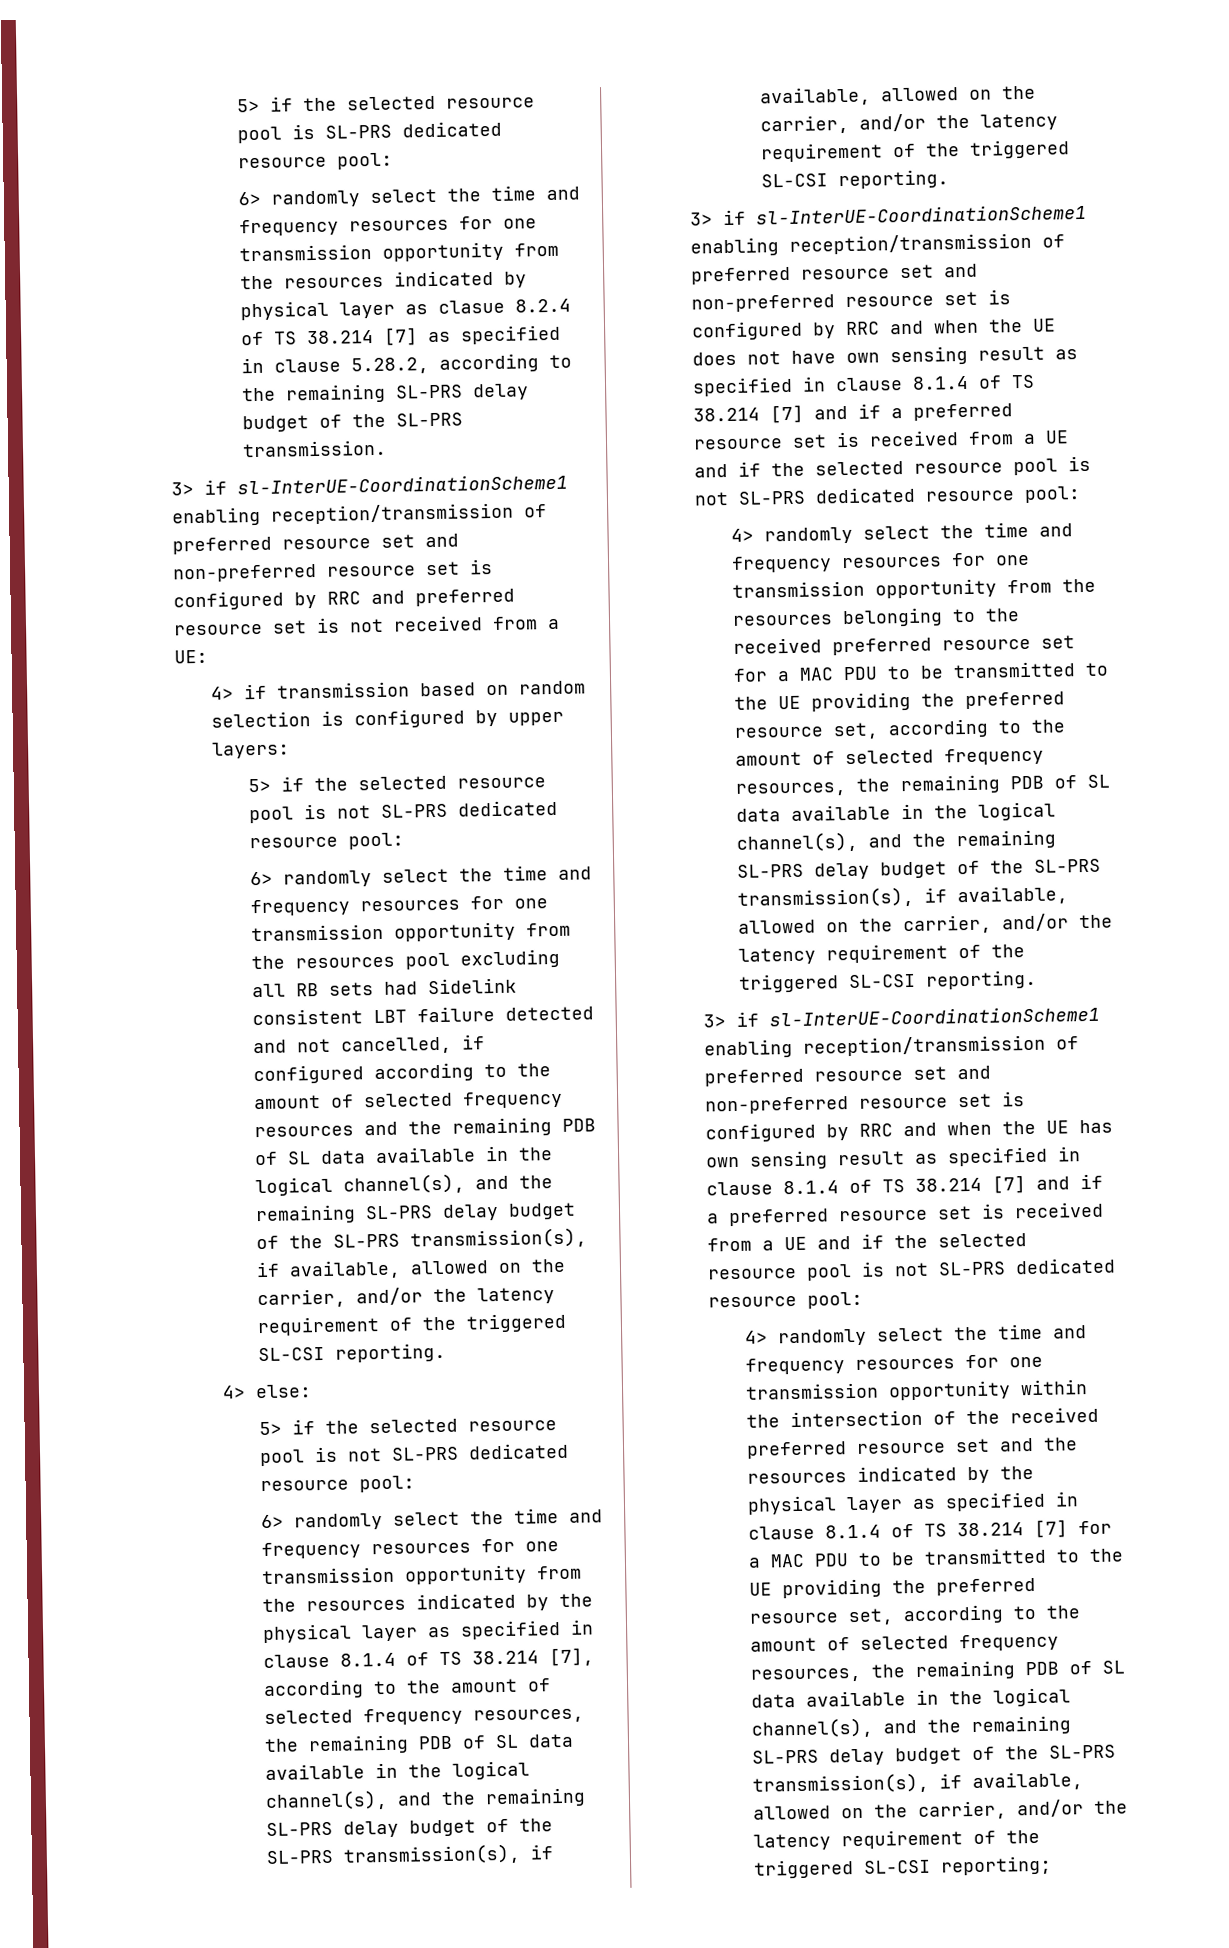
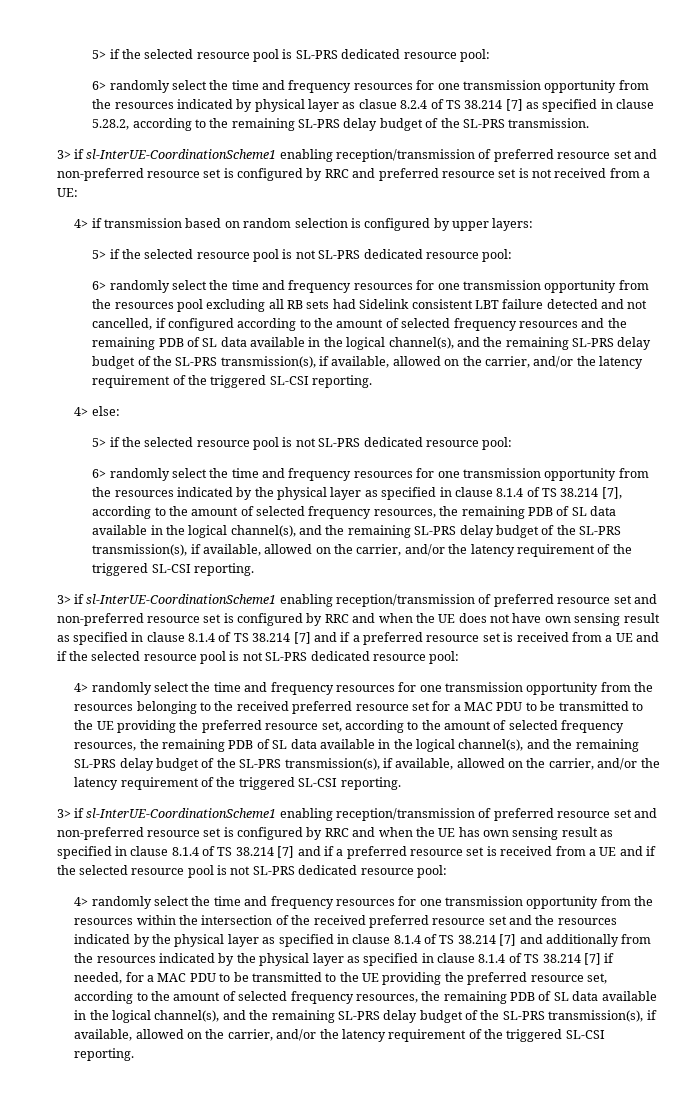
- 4> randomly select the time and frequency resources for one transmission opportunity within the intersection of the received preferred resource set and the resources indicated by the physical layer as specified in clause 8.1.4 of TS 38.214 [7] for a MAC PDU to be transmitted to the UE providing the preferred resource set, according to the amount of selected frequency resources, the remaining PDB of SL data available in the logical channel(s), and the remaining SL-PRS delay budget of the SL-PRS transmission(s), if available, allowed on the carrier, and/or the latency requirement of the triggered SL-CSI reporting;
+ 4> randomly select the time and frequency resources for one transmission opportunity from the resources within the intersection of the received preferred resource set and the resources indicated by the physical layer as specified in clause 8.1.4 of TS 38.214 [7] and additionally from the resources indicated by the physical layer as specified in clause 8.1.4 of TS 38.214 [7] if needed, for a MAC PDU to be transmitted to the UE providing the preferred resource set, according to the amount of selected frequency resources, the remaining PDB of SL data available in the logical channel(s), and the remaining SL-PRS delay budget of the SL-PRS transmission(s), if available, allowed on the carrier, and/or the latency requirement of the triggered SL-CSI reporting.

